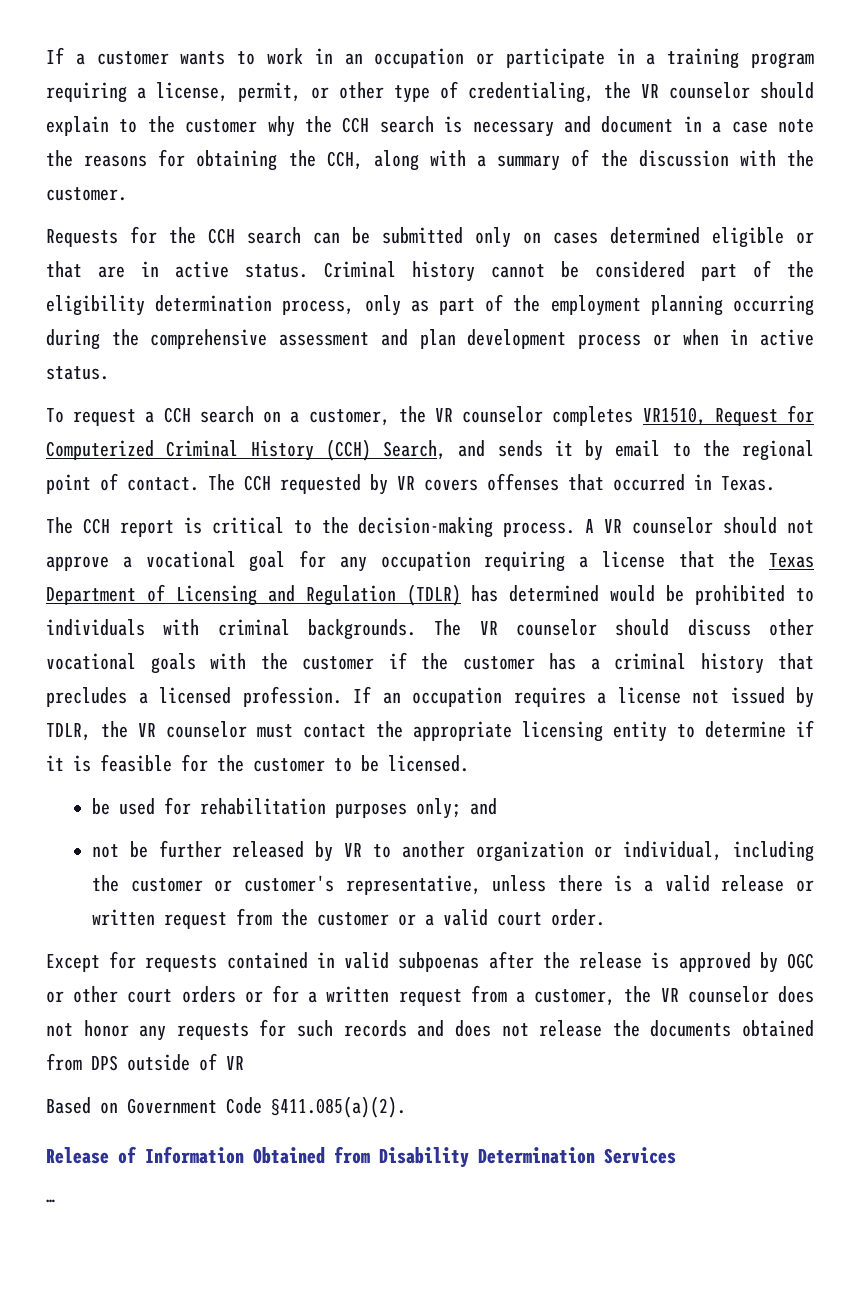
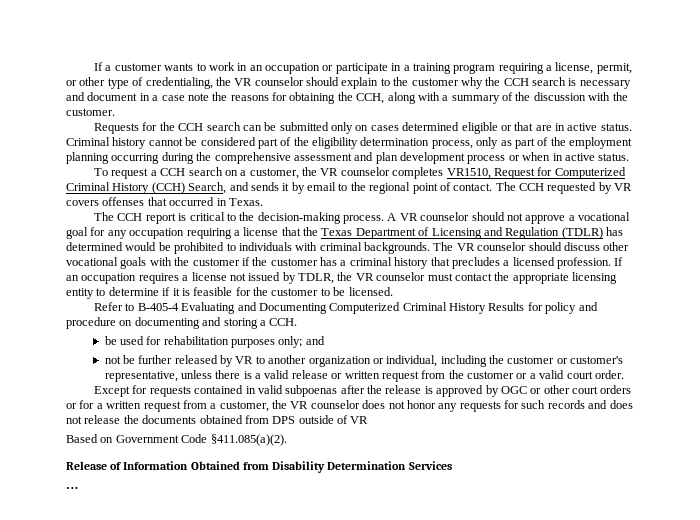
+ Refer to B-405-4 Evaluating and Documenting Computerized Criminal History Results for policy and procedure on documenting and storing a CCH.

